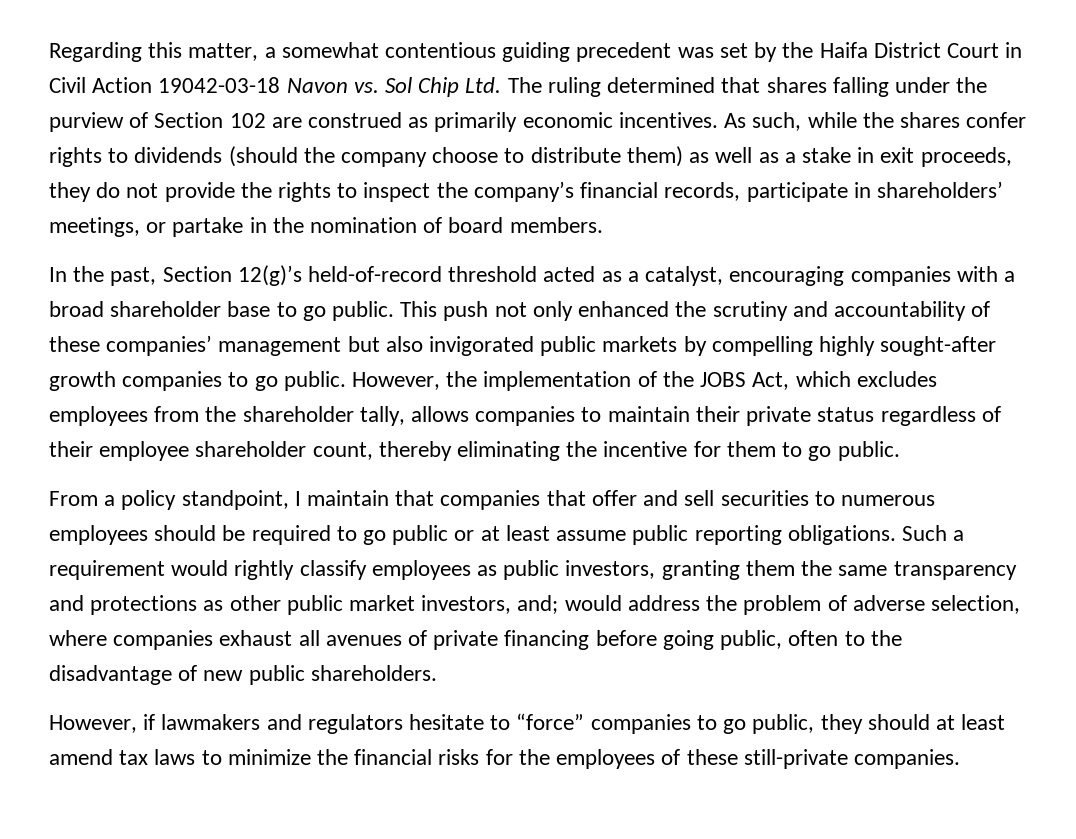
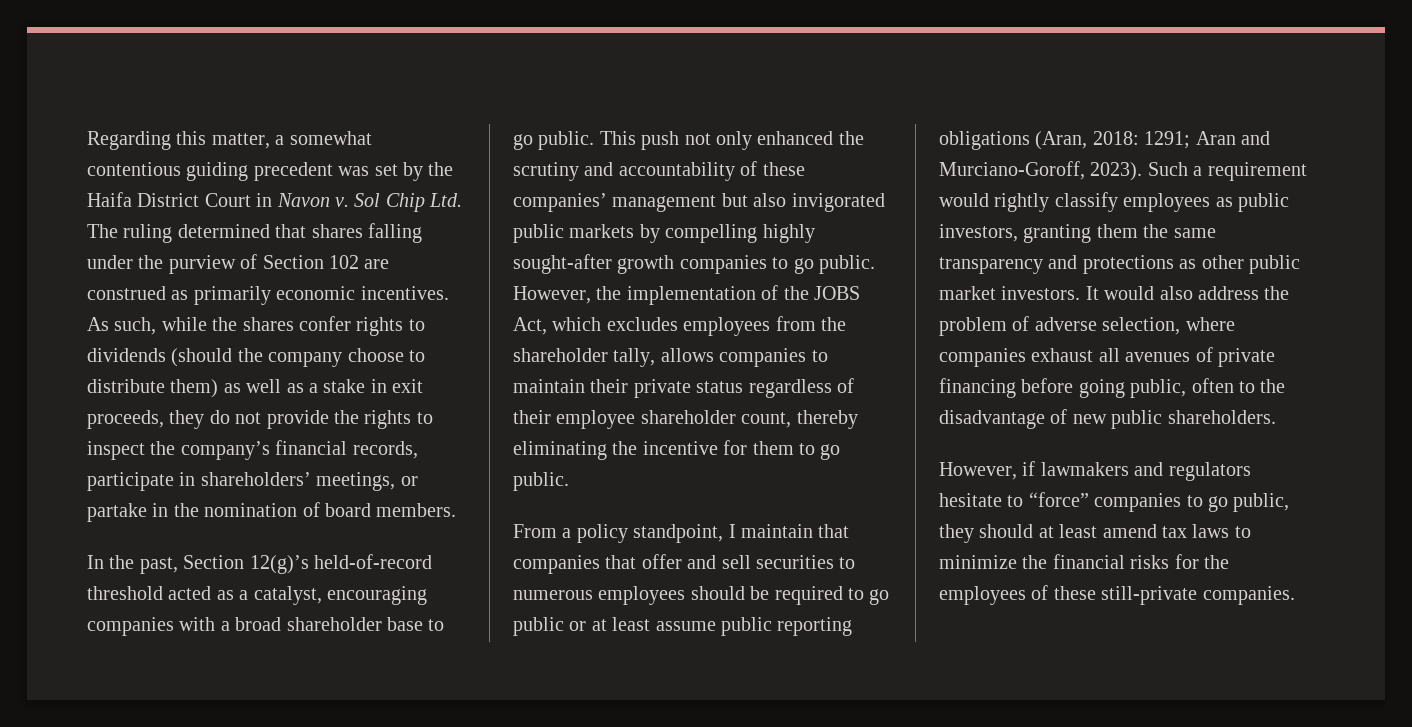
- Regarding this matter, a somewhat contentious guiding precedent was set by the Haifa District Court in Civil Action 19042-03-18 Navon vs. Sol Chip Ltd. The ruling determined that shares falling under the purview of Section 102 are construed as primarily economic incentives.
+ Regarding this matter, a somewhat contentious guiding precedent was set by the Haifa District Court in Navon v. Sol Chip Ltd. The ruling determined that shares falling under the purview of Section 102 are construed as primarily economic incentives.
- From a policy standpoint, I maintain that companies that offer and sell securities to numerous employees should be required to go public or at least assume public reporting obligations.
+ From a policy standpoint, I maintain that companies that offer and sell securities to numerous employees should be required to go public or at least assume public reporting obligations (Aran, 2018: 1291; Aran and Murciano-Goroff, 2023).
- Such a requirement would rightly classify employees as public investors, granting them the same transparency and protections as other public market investors, and; would address the problem of adverse selection, where companies exhaust all avenues of private financing before going public, often to the disadvantage of new public shareholders.
+ Such a requirement would rightly classify employees as public investors, granting them the same transparency and protections as other public market investors. It would also address the problem of adverse selection, where companies exhaust all avenues of private financing before going public, often to the disadvantage of new public shareholders.

